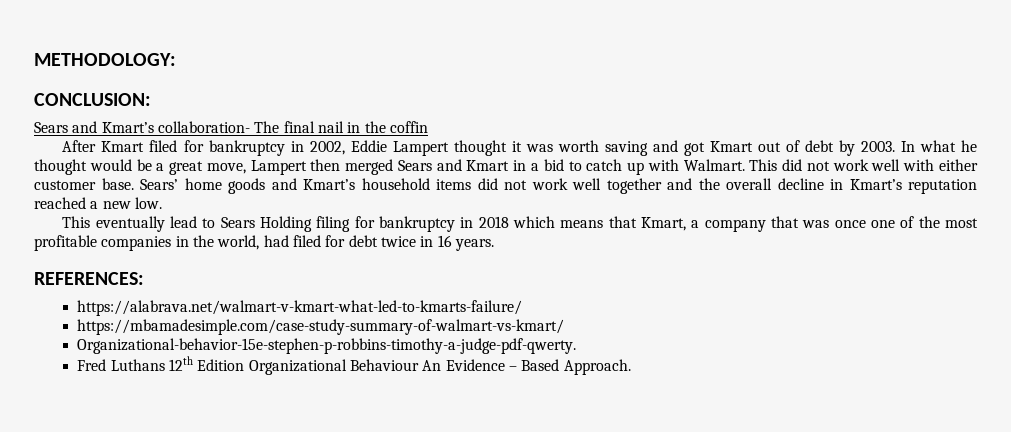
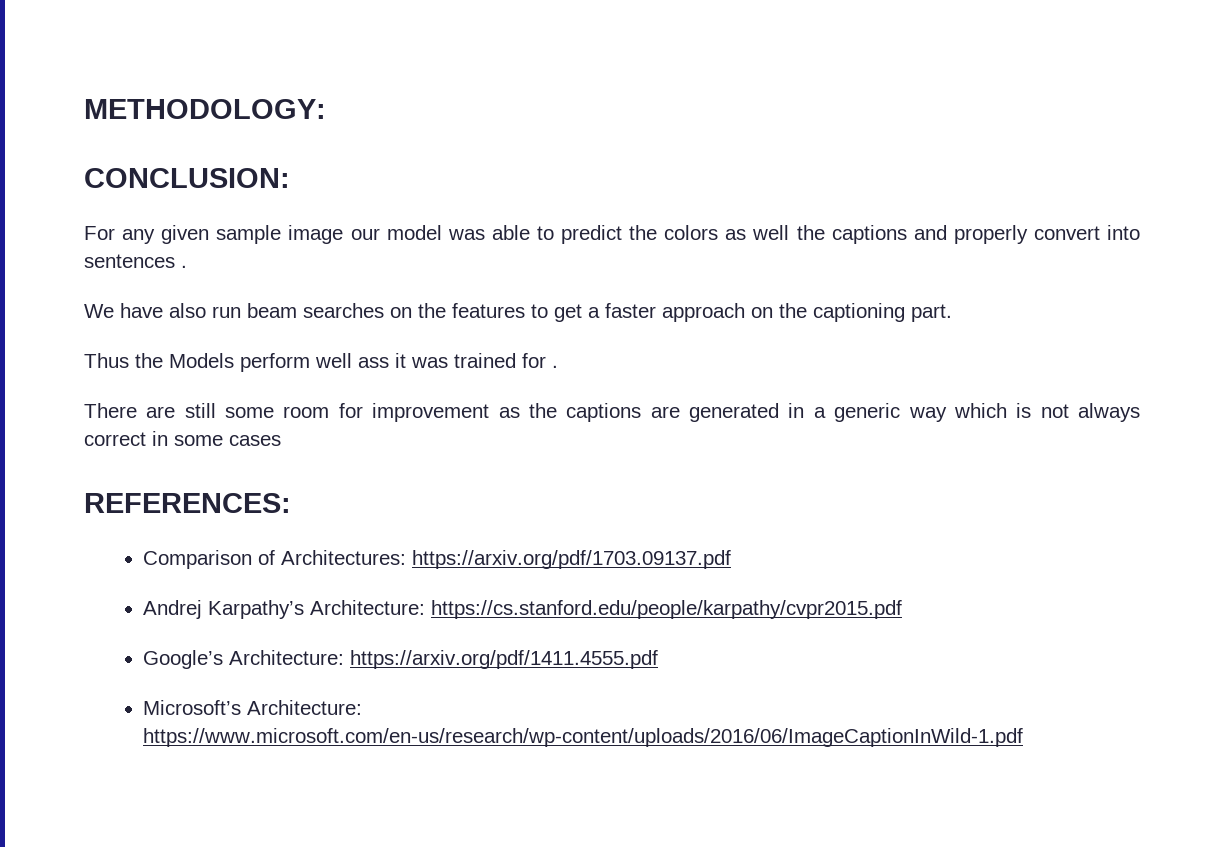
- Sears and Kmart’s collaboration- The final nail in the coffin
- After Kmart filed for bankruptcy in 2002, Eddie Lampert thought it was worth saving and got Kmart out of debt by 2003. In what he thought would be a great move, Lampert then merged Sears and Kmart in a bid to catch up with Walmart. This did not work well with either customer base. Sears’ home goods and Kmart’s household items did not work well together and the overall decline in Kmart’s reputation reached a new low.
- This eventually lead to Sears Holding filing for bankruptcy in 2018 which means that Kmart, a company that was once one of the most profitable companies in the world, had filed for debt twice in 16 years.
+ For any given sample image our model was able to predict the colors as well the captions and properly convert into sentences .
+ We have also run beam searches on the features to get a faster approach on the captioning part.
+ Thus the Models perform well ass it was trained for .
+ There are still some room for improvement as the captions are generated in a generic way which is not always correct in some cases
  REFERENCES:
- https://alabrava.net/walmart-v-kmart-what-led-to-kmarts-failure/
- https://mbamadesimple.com/case-study-summary-of-walmart-vs-kmart/
- Organizational-behavior-15e-stephen-p-robbins-timothy-a-judge-pdf-qwerty.
- Fred Luthans 12th Edition Organizational Behaviour An Evidence – Based Approach.
+ Comparison of Architectures: https://arxiv.org/pdf/1703.09137.pdf
+ Andrej Karpathy’s Architecture: https://cs.stanford.edu/people/karpathy/cvpr2015.pdf
+ Google’s Architecture: https://arxiv.org/pdf/1411.4555.pdf
+ Microsoft’s Architecture: https://www.microsoft.com/en-us/research/wp-content/uploads/2016/06/ImageCaptionInWild-1.pdf

